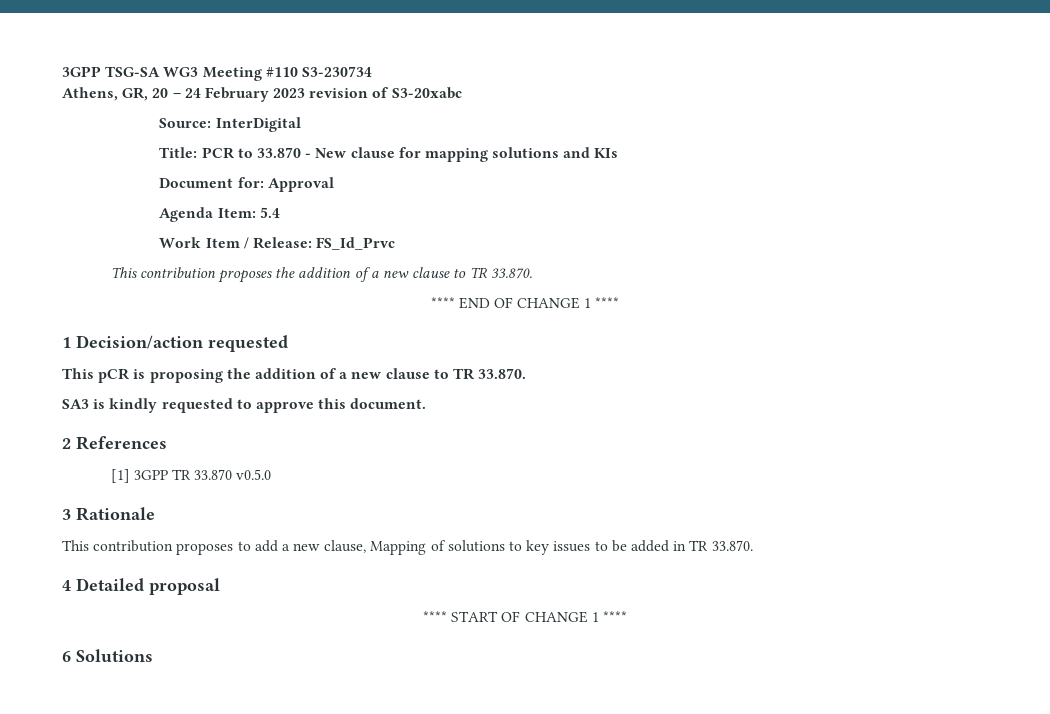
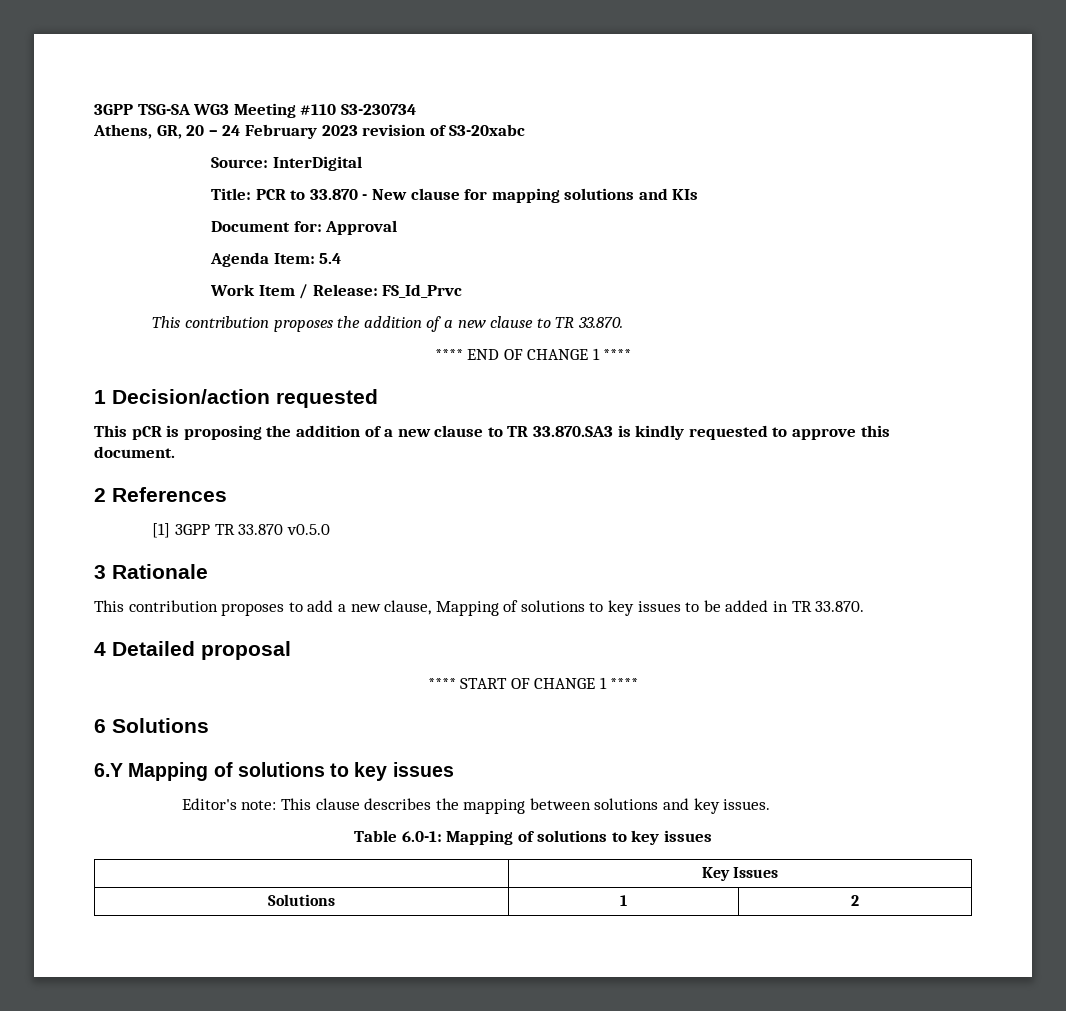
- This pCR is proposing the addition of a new clause to TR 33.870.
- SA3 is kindly requested to approve this document.
+ This pCR is proposing the addition of a new clause to TR 33.870.SA3 is kindly requested to approve this document.
+ 6.Y Mapping of solutions to key issues
+ Editor's note: This clause describes the mapping between solutions and key issues.
+ Table 6.0-1: Mapping of solutions to key issues
+ | Key Issues
+ Solutions | 1 | 2

